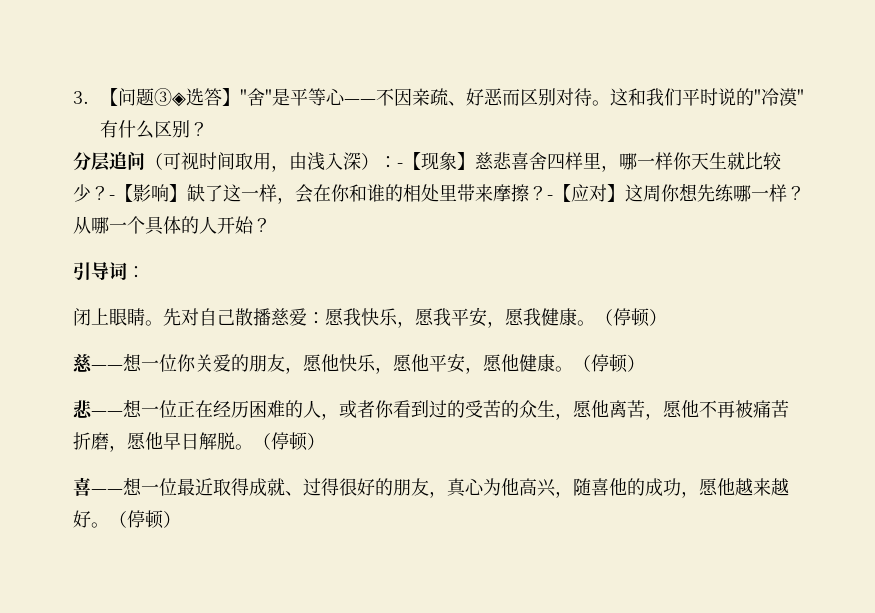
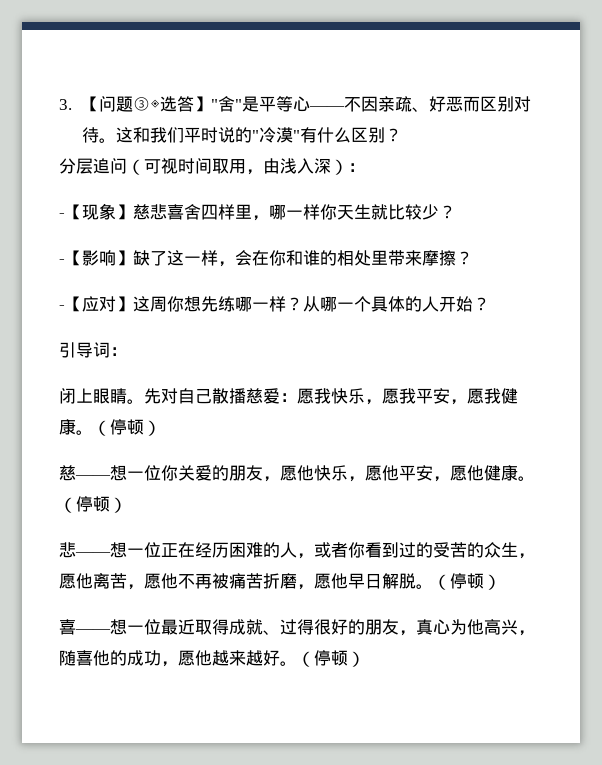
- 分层追问（可视时间取用，由浅入深）：-【现象】慈悲喜舍四样里，哪一样你天生就比较少？-【影响】缺了这一样，会在你和谁的相处里带来摩擦？-【应对】这周你想先练哪一样？
+ 分层追问（可视时间取用，由浅入深）：
+ -【现象】慈悲喜舍四样里，哪一样你天生就比较少？
+ -【影响】缺了这一样，会在你和谁的相处里带来摩擦？
+ -【应对】这周你想先练哪一样？

